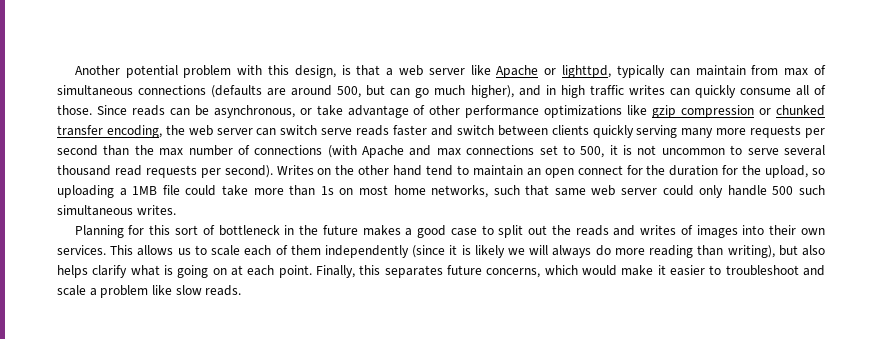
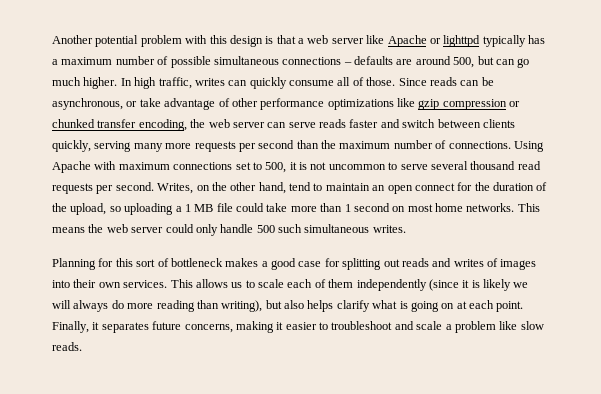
- Another potential problem with this design, is that a web server like Apache or lighttpd, typically can maintain from max of simultaneous connections (defaults are around 500, but can go much higher), and in high traffic writes can quickly consume all of those.
+ Another potential problem with this design is that a web server like Apache or lighttpd typically has a maximum number of possible simultaneous connections – defaults are around 500, but can go much higher. In high traffic, writes can quickly consume all of those.
- Since reads can be asynchronous, or take advantage of other performance optimizations like gzip compression or chunked transfer encoding, the web server can switch serve reads faster and switch between clients quickly serving many more requests per second than the max number of connections (with Apache and max connections set to 500, it is not uncommon to serve several thousand read requests per second). Writes on the other hand tend to maintain an open connect for the duration for the upload, so uploading a 1MB file could take more than 1s on most home networks, such that same web server could only handle 500 such simultaneous writes.
+ Since reads can be asynchronous, or take advantage of other performance optimizations like gzip compression or chunked transfer encoding, the web server can serve reads faster and switch between clients quickly, serving many more requests per second than the maximum number of connections. Using Apache with maximum connections set to 500, it is not uncommon to serve several thousand read requests per second. Writes, on the other hand, tend to maintain an open connect for the duration of the upload, so uploading a 1 MB file could take more than 1 second on most home networks. This means the web server could only handle 500 such simultaneous writes.
- Planning for this sort of bottleneck in the future makes a good case to split out the reads and writes of images into their own services.
+ Planning for this sort of bottleneck makes a good case for splitting out reads and writes of images into their own services.
- Finally, this separates future concerns, which would make it easier to troubleshoot and scale a problem like slow reads.
+ Finally, it separates future concerns, making it easier to troubleshoot and scale a problem like slow reads.

